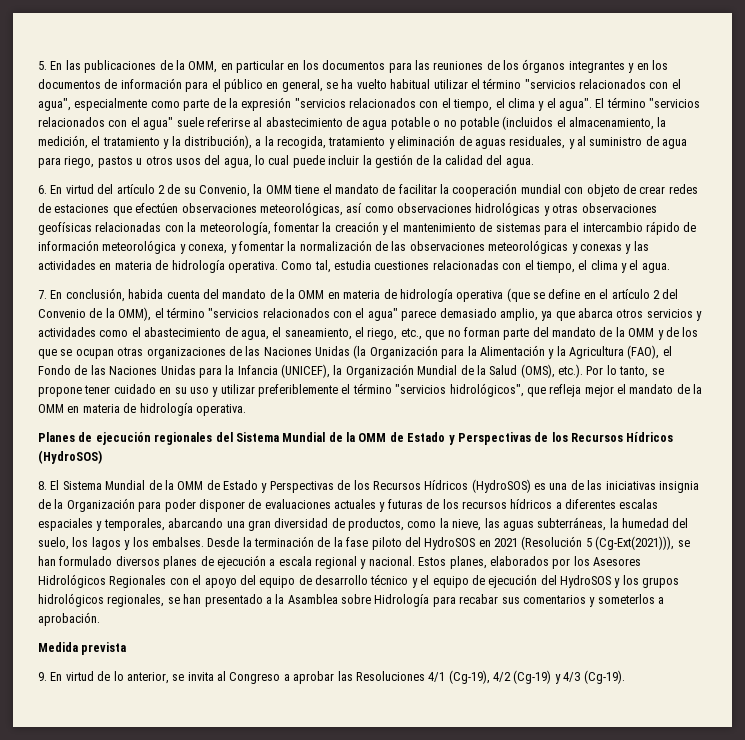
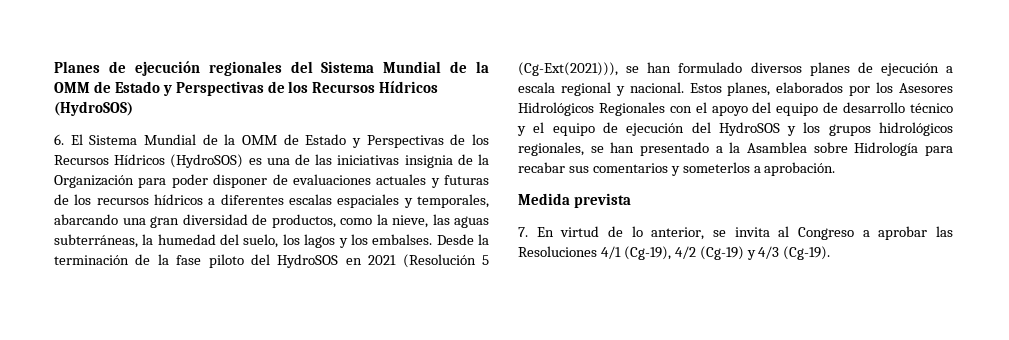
- 5. En las publicaciones de la OMM, en particular en los documentos para las reuniones de los órganos integrantes y en los documentos de información para el público en general, se ha vuelto habitual utilizar el término "servicios relacionados con el agua", especialmente como parte de la expresión "servicios relacionados con el tiempo, el clima y el agua". El término "servicios relacionados con el agua" suele referirse al abastecimiento de agua potable o no potable (incluidos el almacenamiento, la medición, el tratamiento y la distribución), a la recogida, tratamiento y eliminación de aguas residuales, y al suministro de agua para riego, pastos u otros usos del agua, lo cual puede incluir la gestión de la calidad del agua.
- 6. En virtud del artículo 2 de su Convenio, la OMM tiene el mandato de facilitar la cooperación mundial con objeto de crear redes de estaciones que efectúen observaciones meteorológicas, así como observaciones hidrológicas y otras observaciones geofísicas relacionadas con la meteorología, fomentar la creación y el mantenimiento de sistemas para el intercambio rápido de información meteorológica y conexa, y fomentar la normalización de las observaciones meteorológicas y conexas y las actividades en materia de hidrología operativa. Como tal, estudia cuestiones relacionadas con el tiempo, el clima y el agua.
- 7. En conclusión, habida cuenta del mandato de la OMM en materia de hidrología operativa (que se define en el artículo 2 del Convenio de la OMM), el término "servicios relacionados con el agua" parece demasiado amplio, ya que abarca otros servicios y actividades como el abastecimiento de agua, el saneamiento, el riego, etc., que no forman parte del mandato de la OMM y de los que se ocupan otras organizaciones de las Naciones Unidas (la Organización para la Alimentación y la Agricultura (FAO), el Fondo de las Naciones Unidas para la Infancia (UNICEF), la Organización Mundial de la Salud (OMS), etc.). Por lo tanto, se propone tener cuidado en su uso y utilizar preferiblemente el término "servicios hidrológicos", que refleja mejor el mandato de la OMM en materia de hidrología operativa.
- 8. El Sistema Mundial de la OMM de Estado y Perspectivas de los Recursos Hídricos (HydroSOS) es una de las iniciativas insignia de la Organización para poder disponer de evaluaciones actuales y futuras de los recursos hídricos a diferentes escalas espaciales y temporales, abarcando una gran diversidad de productos, como la nieve, las aguas subterráneas, la humedad del suelo, los lagos y los embalses.
+ 6. El Sistema Mundial de la OMM de Estado y Perspectivas de los Recursos Hídricos (HydroSOS) es una de las iniciativas insignia de la Organización para poder disponer de evaluaciones actuales y futuras de los recursos hídricos a diferentes escalas espaciales y temporales, abarcando una gran diversidad de productos, como la nieve, las aguas subterráneas, la humedad del suelo, los lagos y los embalses.
- 9. En virtud de lo anterior, se invita al Congreso a aprobar las Resoluciones 4/1 (Cg-19), 4/2 (Cg-19) y 4/3 (Cg-19).
+ 7. En virtud de lo anterior, se invita al Congreso a aprobar las Resoluciones 4/1 (Cg-19), 4/2 (Cg-19) y 4/3 (Cg-19).

